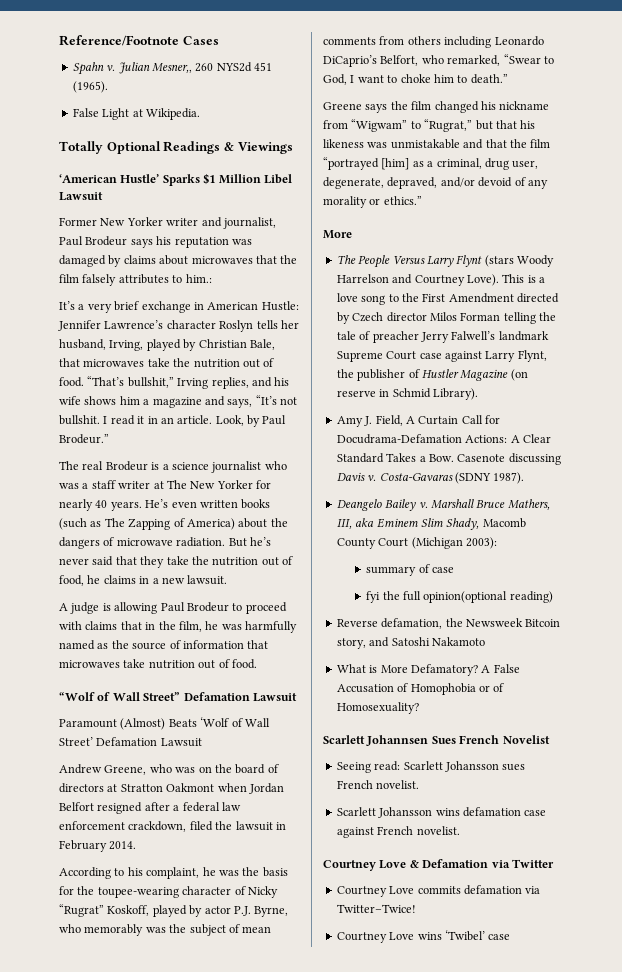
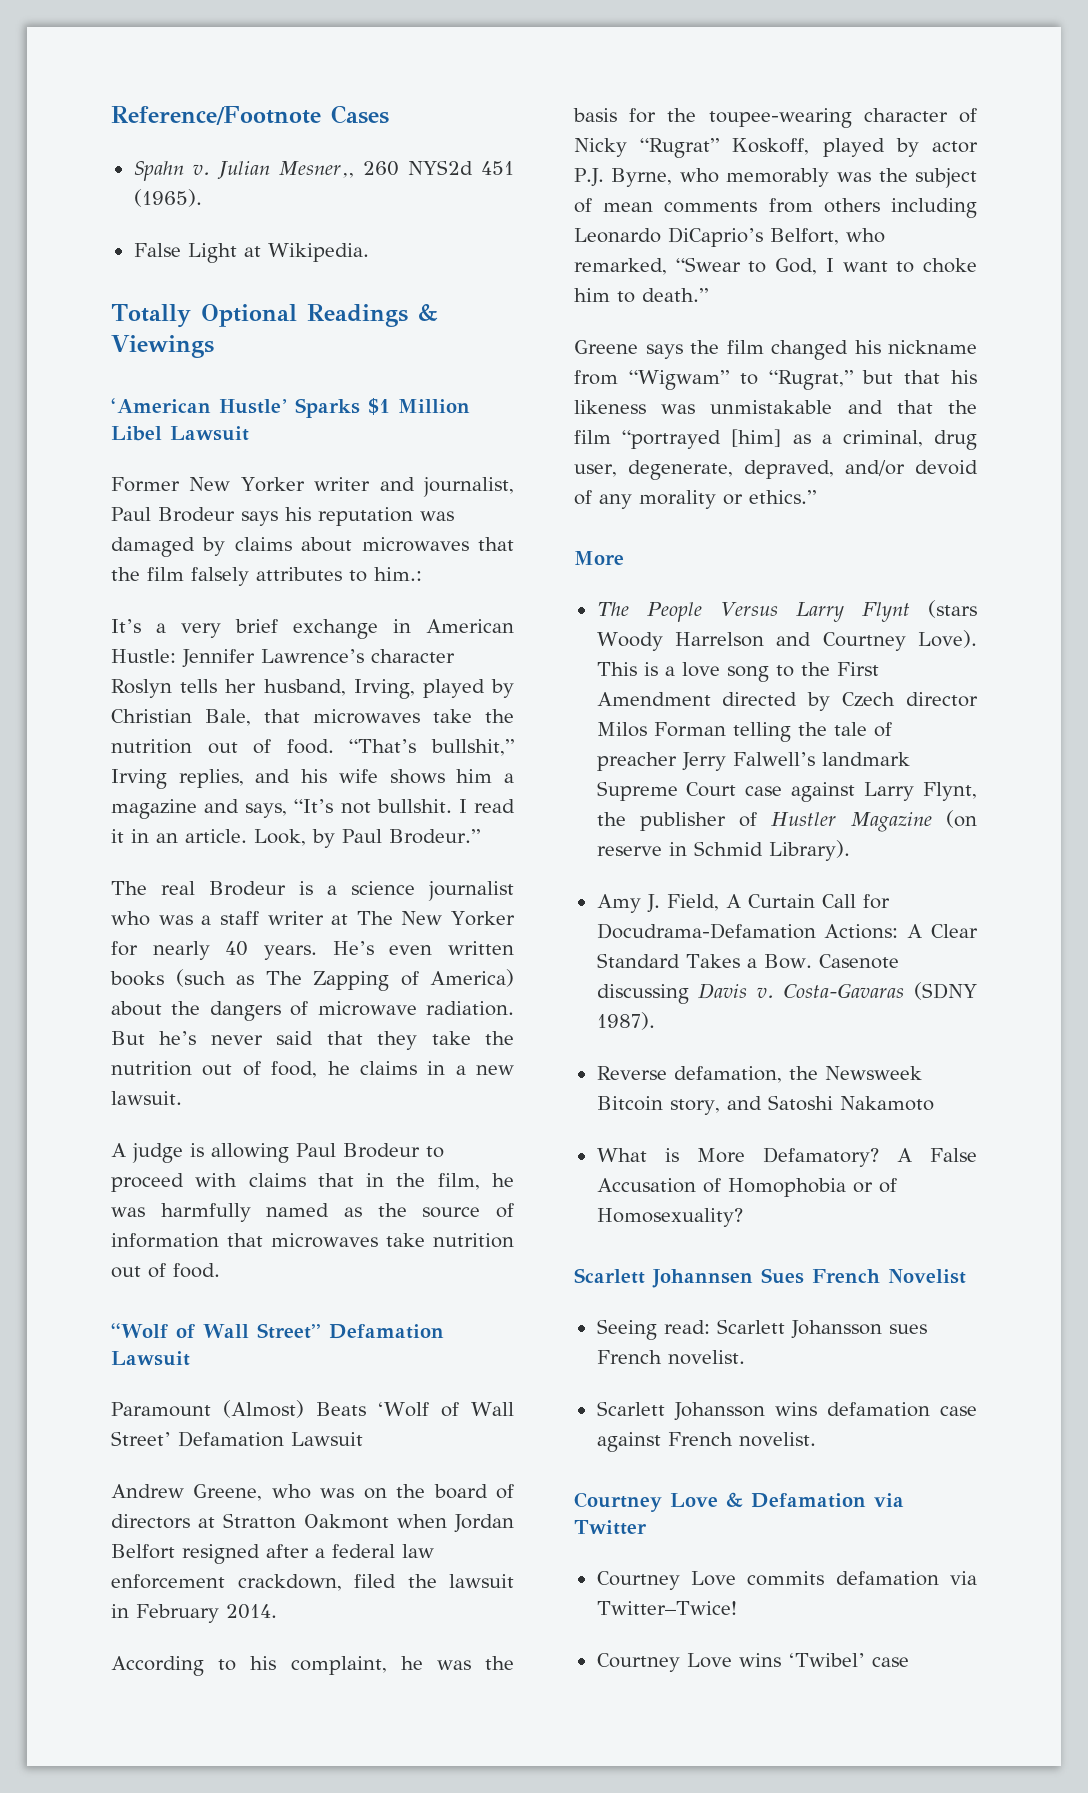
- Deangelo Bailey v. Marshall Bruce Mathers, III, aka Eminem Slim Shady, Macomb County Court (Michigan 2003):
- summary of case
- fyi the full opinion(optional reading)

